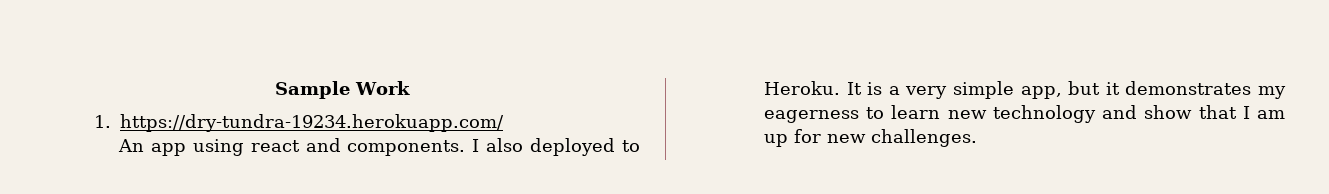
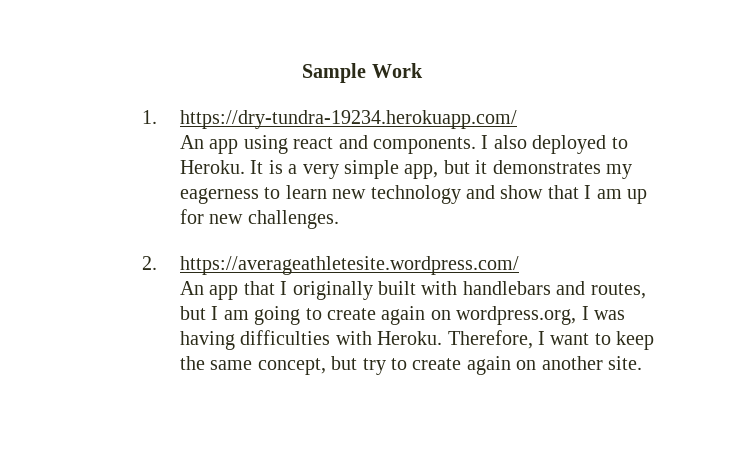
+ 2. https://averageathletesite.wordpress.com/
+ An app that I originally built with handlebars and routes, but I am going to create again on wordpress.org, I was having difficulties with Heroku. Therefore, I want to keep the same concept, but try to create again on another site.

